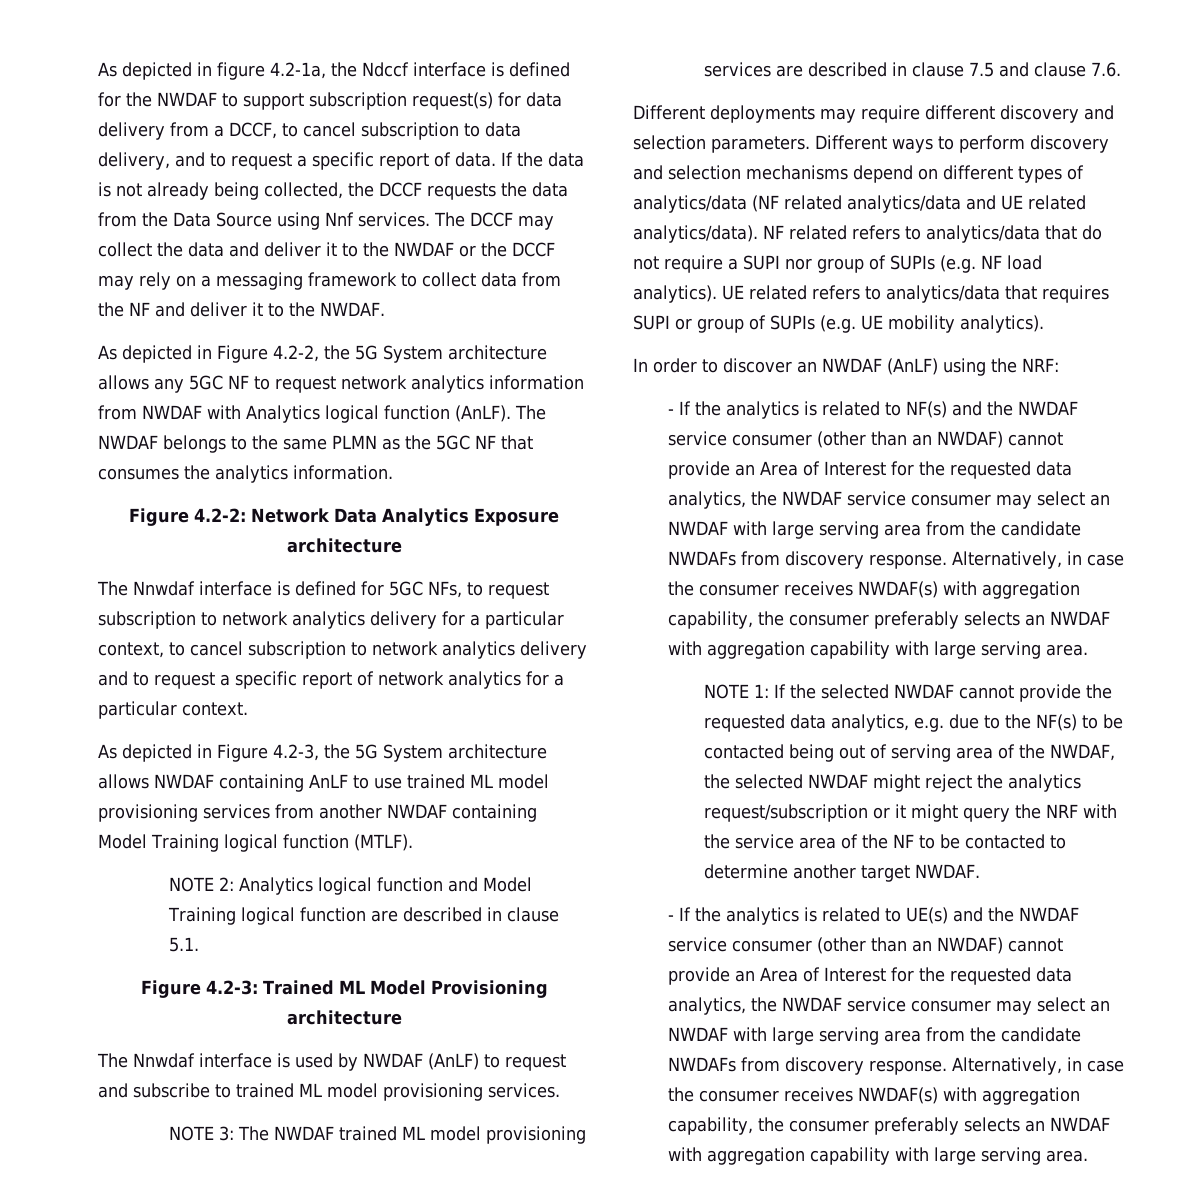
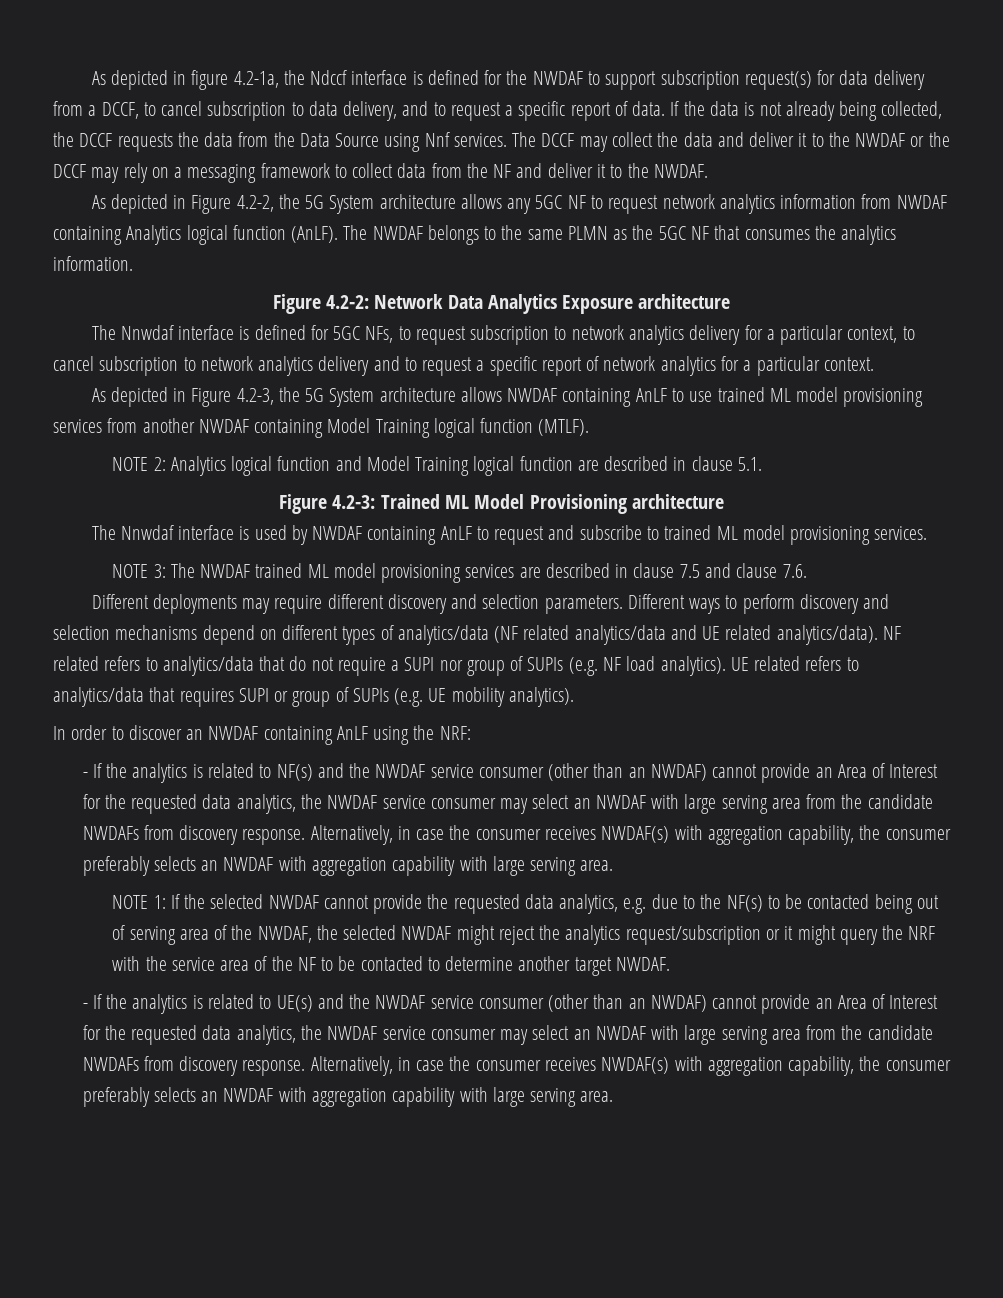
- As depicted in Figure 4.2-2, the 5G System architecture allows any 5GC NF to request network analytics information from NWDAF with Analytics logical function (AnLF).
+ As depicted in Figure 4.2-2, the 5G System architecture allows any 5GC NF to request network analytics information from NWDAF containing Analytics logical function (AnLF).
- The Nnwdaf interface is used by NWDAF (AnLF) to request and subscribe to trained ML model provisioning services.
+ The Nnwdaf interface is used by NWDAF containing AnLF to request and subscribe to trained ML model provisioning services.
- In order to discover an NWDAF (AnLF) using the NRF:
+ In order to discover an NWDAF containing AnLF using the NRF:

